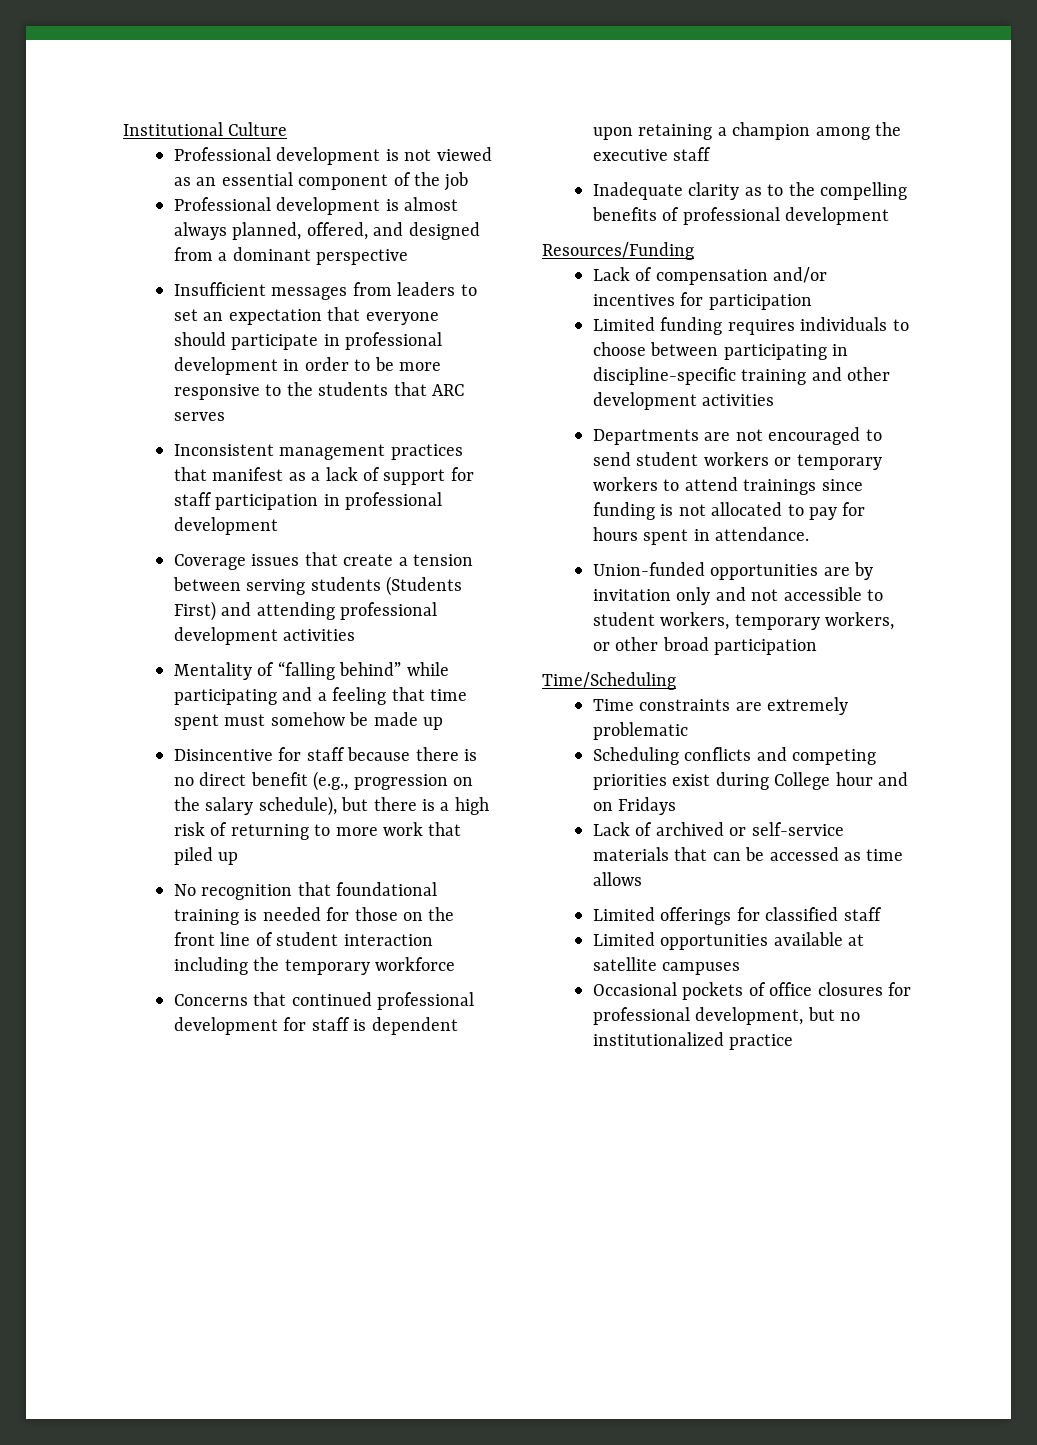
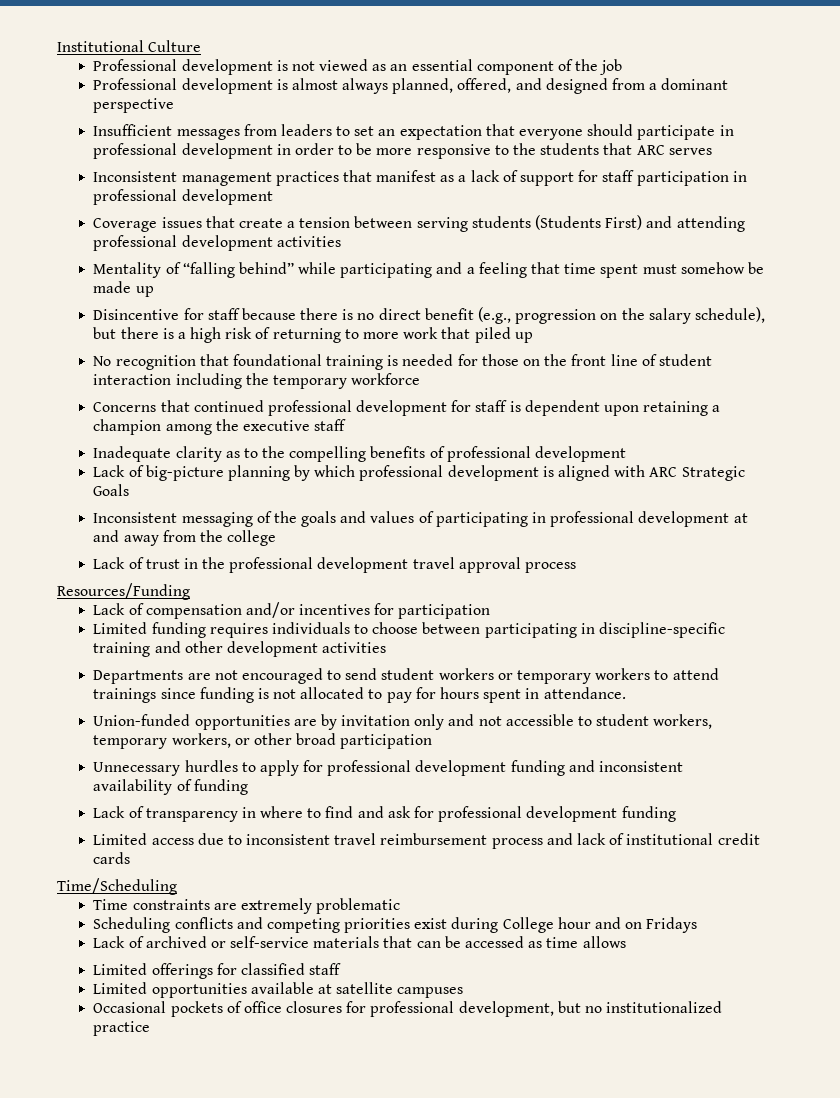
+ Lack of big-picture planning by which professional development is aligned with ARC Strategic Goals
+ Inconsistent messaging of the goals and values of participating in professional development at and away from the college
+ Lack of trust in the professional development travel approval process
+ Unnecessary hurdles to apply for professional development funding and inconsistent availability of funding
+ Lack of transparency in where to find and ask for professional development funding
+ Limited access due to inconsistent travel reimbursement process and lack of institutional credit cards

